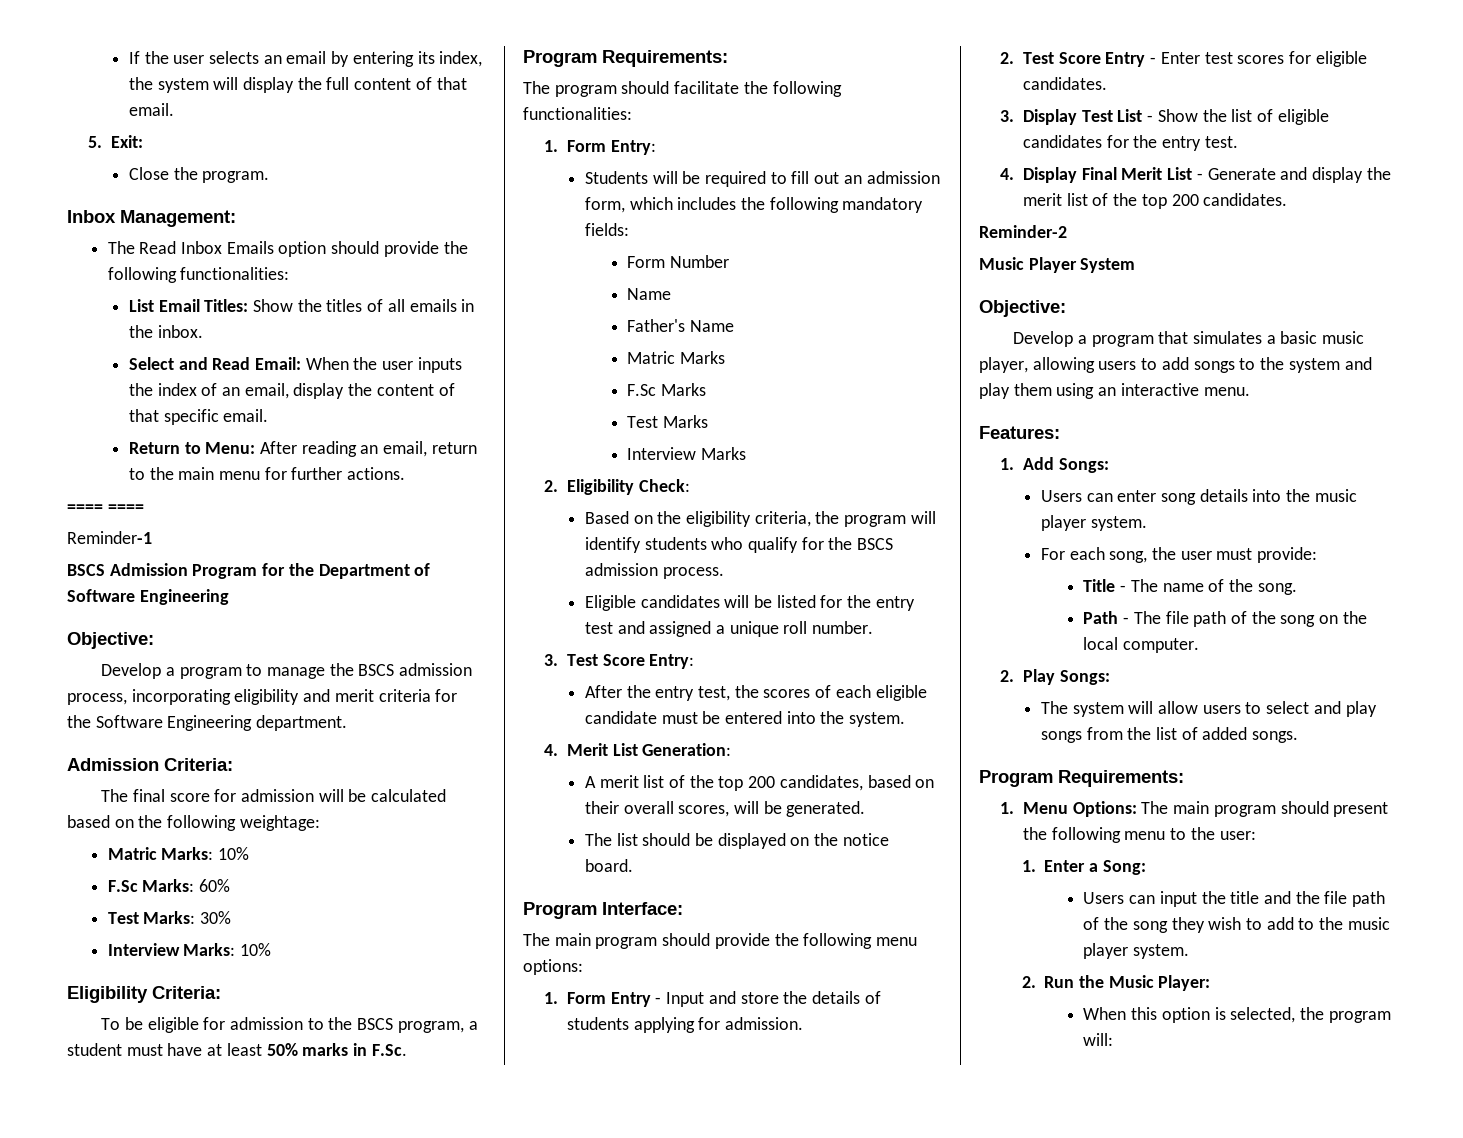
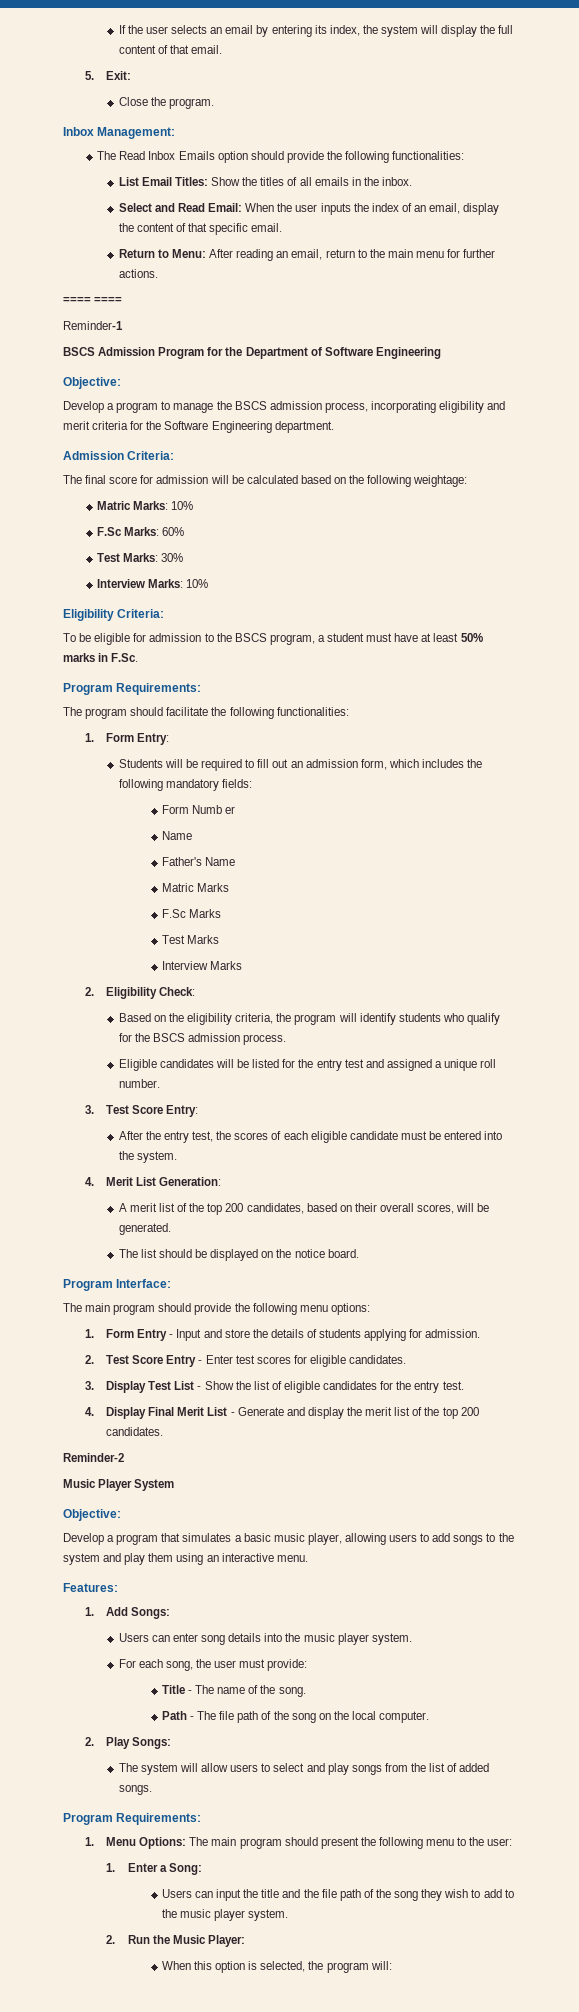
- Form Number
+ Form Numb er

